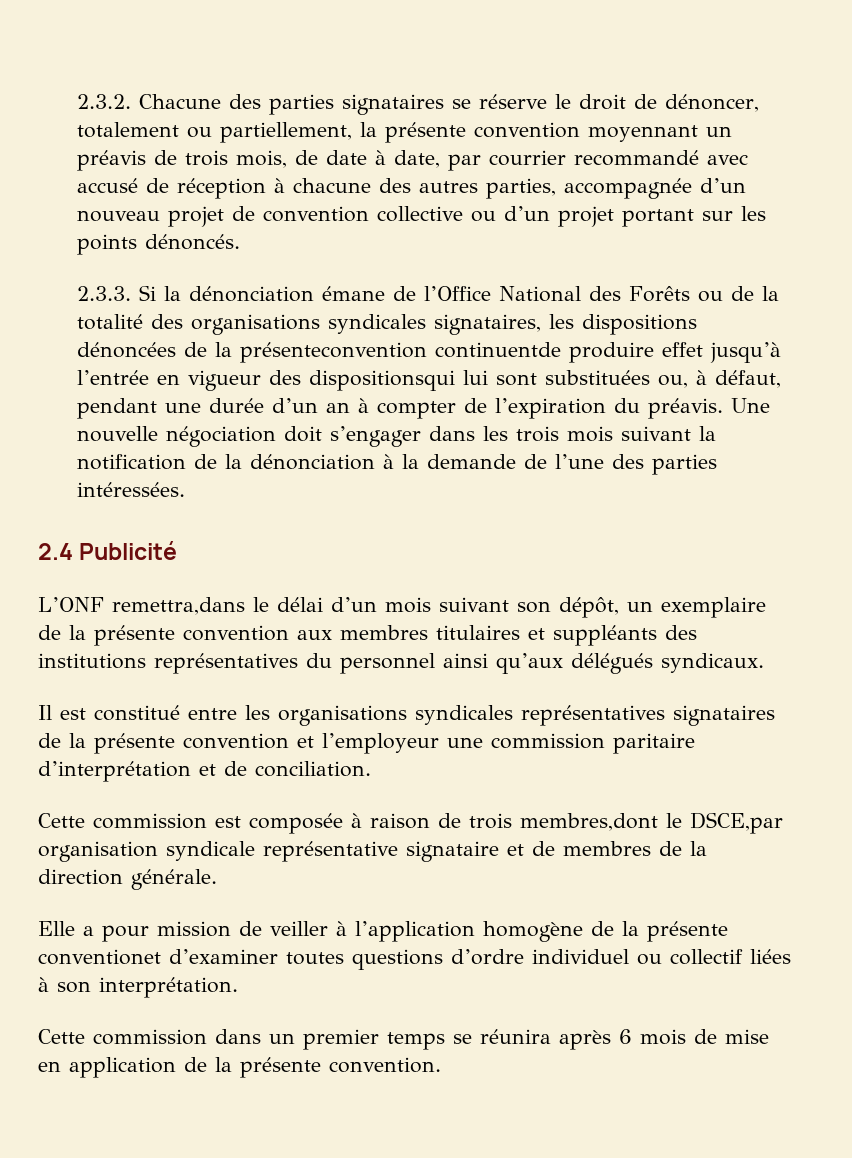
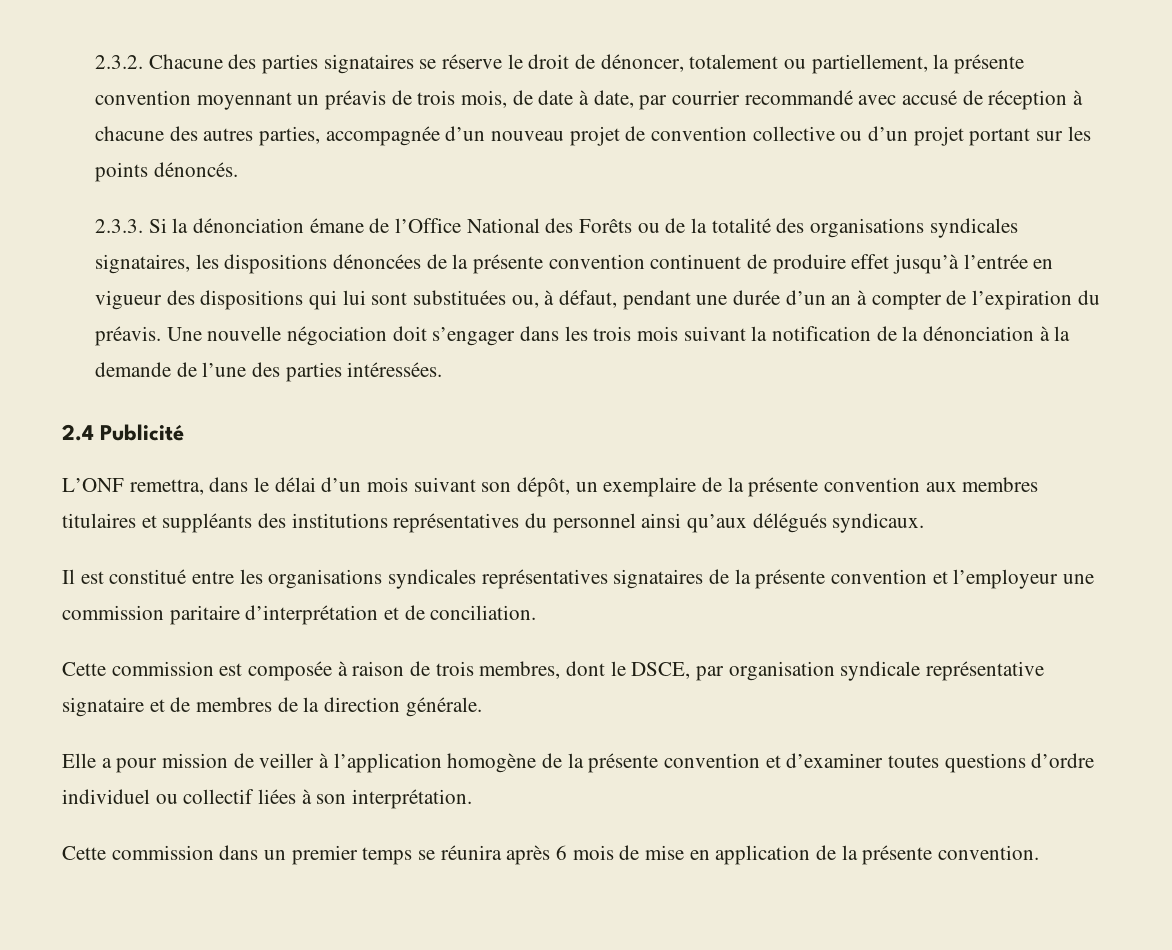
- 2.3.3. Si la dénonciation émane de l’Office National des Forêts ou de la totalité des organisations syndicales signataires, les dispositions dénoncées de la présenteconvention continuentde produire effet jusqu’à l’entrée en vigueur des dispositionsqui lui sont substituées ou, à défaut, pendant une durée d’un an à compter de l’expiration du préavis.
+ 2.3.3. Si la dénonciation émane de l’Office National des Forêts ou de la totalité des organisations syndicales signataires, les dispositions dénoncées de la présente convention continuent de produire effet jusqu’à l’entrée en vigueur des dispositions qui lui sont substituées ou, à défaut, pendant une durée d’un an à compter de l’expiration du préavis.
- L’ONF remettra,dans le délai d’un mois suivant son dépôt, un exemplaire de la présente convention aux membres titulaires et suppléants des institutions représentatives du personnel ainsi qu’aux délégués syndicaux.
+ L’ONF remettra, dans le délai d’un mois suivant son dépôt, un exemplaire de la présente convention aux membres titulaires et suppléants des institutions représentatives du personnel ainsi qu’aux délégués syndicaux.
- Cette commission est composée à raison de trois membres,dont le DSCE,par organisation syndicale représentative signataire et de membres de la direction générale.
+ Cette commission est composée à raison de trois membres, dont le DSCE, par organisation syndicale représentative signataire et de membres de la direction générale.
- Elle a pour mission de veiller à l’application homogène de la présente conventionet d’examiner toutes questions d’ordre individuel ou collectif liées à son interprétation.
+ Elle a pour mission de veiller à l’application homogène de la présente convention et d’examiner toutes questions d’ordre individuel ou collectif liées à son interprétation.

